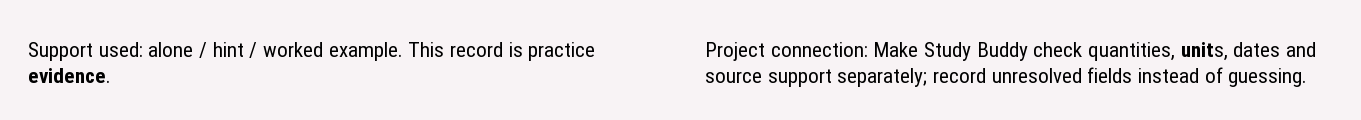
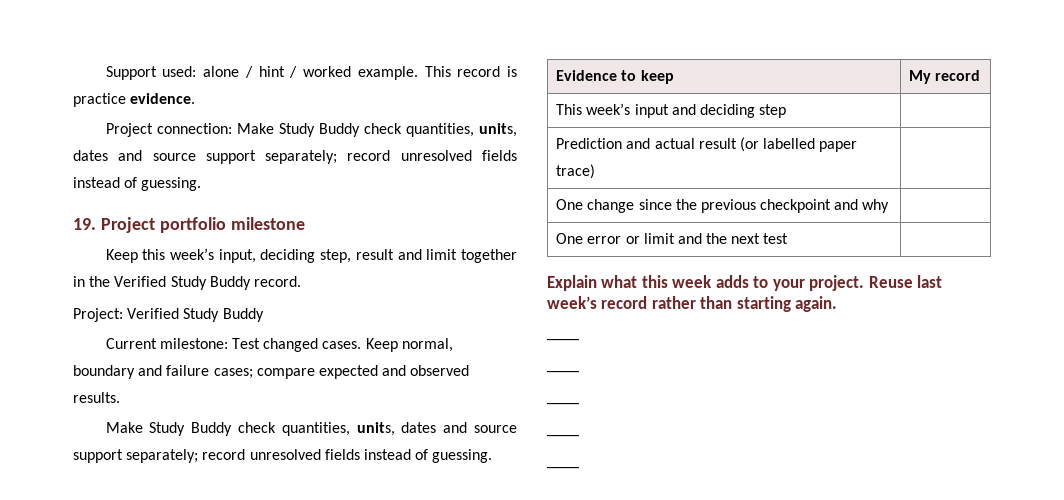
+ 19. Project portfolio milestone
+ Keep this week’s input, deciding step, result and limit together in the Verified Study Buddy record.
+ Project: Verified Study Buddy
+ Current milestone: Test changed cases. Keep normal, boundary and failure cases; compare expected and observed results.
+ Make Study Buddy check quantities, units, dates and source support separately; record unresolved fields instead of guessing.
+ Evidence to keep | My record
+ This week’s input and deciding step |
+ Prediction and actual result (or labelled paper trace) |
+ One change since the previous checkpoint and why |
+ One error or limit and the next test |
+ Explain what this week adds to your project. Reuse last week’s record rather than starting again.
+ ____
+ ____
+ ____
+ ____
+ ____

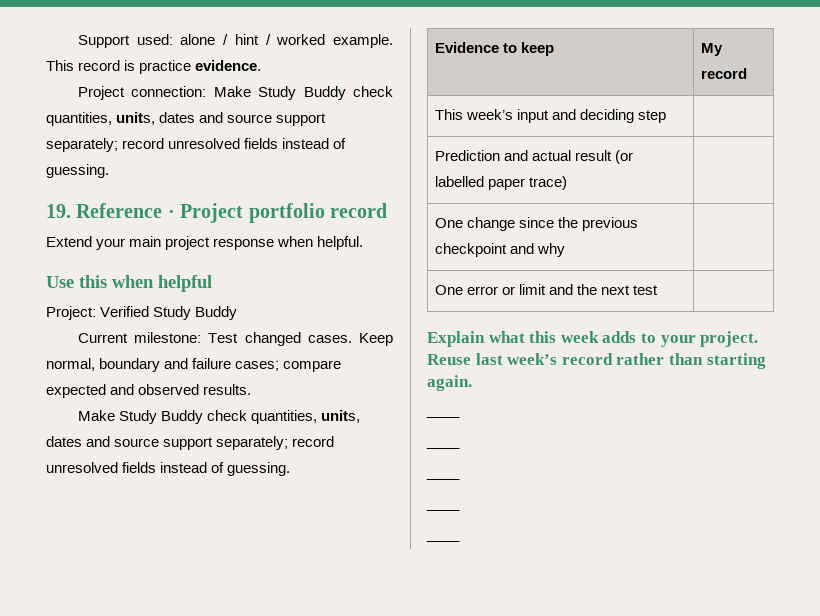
- 19. Project portfolio milestone
- Keep this week’s input, deciding step, result and limit together in the Verified Study Buddy record.
+ 19. Reference · Project portfolio record
+ Extend your main project response when helpful.
+ Use this when helpful

